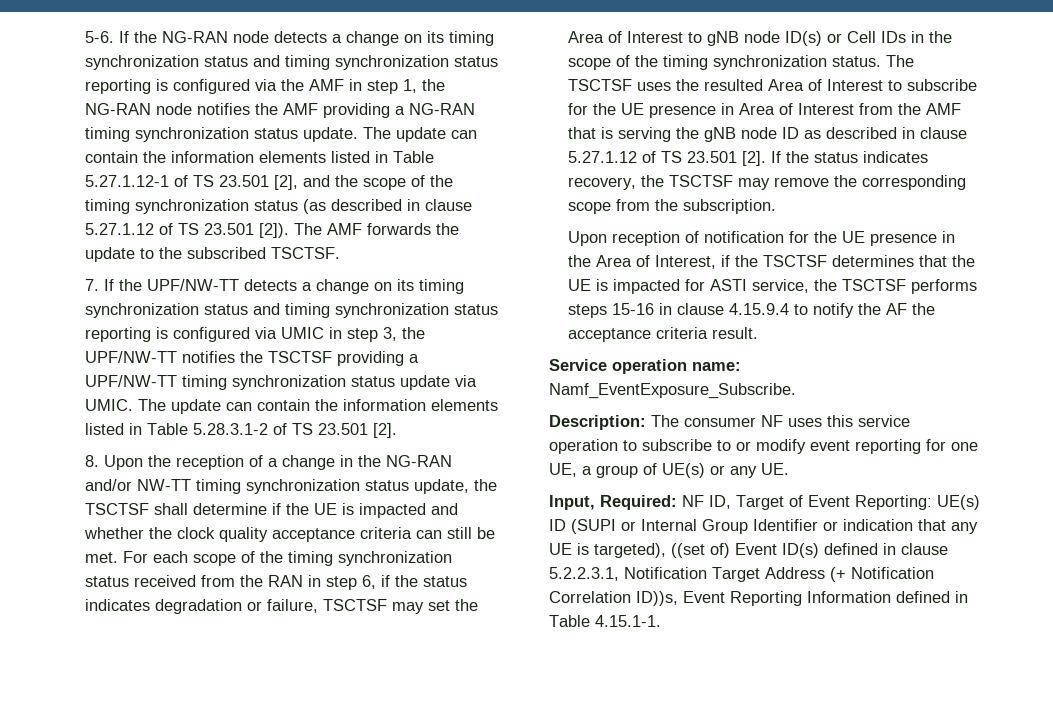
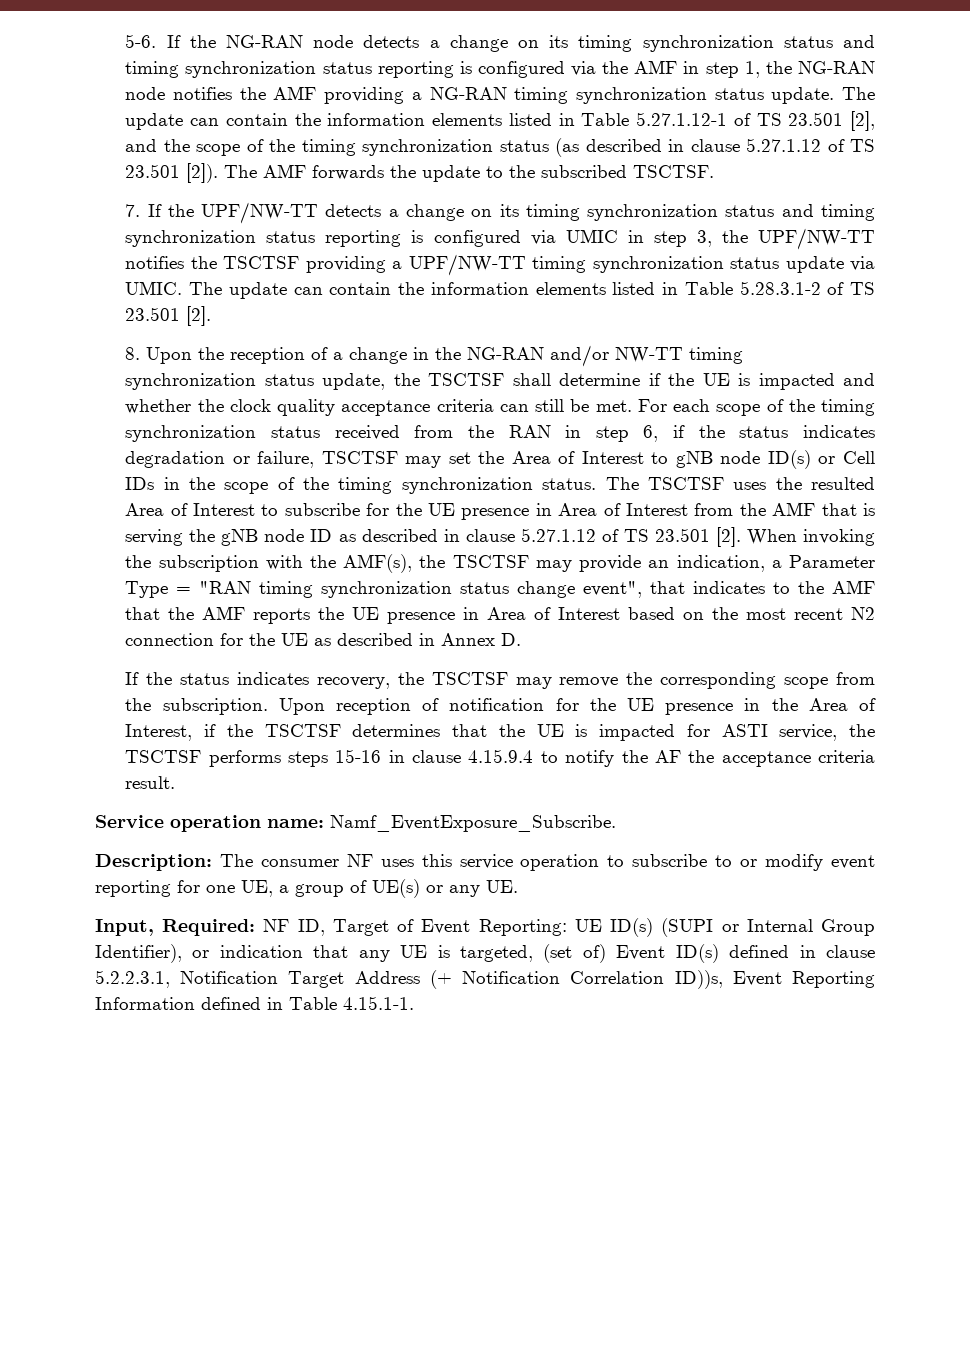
- The TSCTSF uses the resulted Area of Interest to subscribe for the UE presence in Area of Interest from the AMF that is serving the gNB node ID as described in clause 5.27.1.12 of TS 23.501 [2]. If the status indicates recovery, the TSCTSF may remove the corresponding scope from the subscription.
- Upon reception of notification for the UE presence in the Area of Interest, if the TSCTSF determines that the UE is impacted for ASTI service, the TSCTSF performs steps 15-16 in clause 4.15.9.4 to notify the AF the acceptance criteria result.
+ The TSCTSF uses the resulted Area of Interest to subscribe for the UE presence in Area of Interest from the AMF that is serving the gNB node ID as described in clause 5.27.1.12 of TS 23.501 [2]. When invoking the subscription with the AMF(s), the TSCTSF may provide an indication, a Parameter Type = "RAN timing synchronization status change event", that indicates to the AMF that the AMF reports the UE presence in Area of Interest based on the most recent N2 connection for the UE as described in Annex D.
+ If the status indicates recovery, the TSCTSF may remove the corresponding scope from the subscription. Upon reception of notification for the UE presence in the Area of Interest, if the TSCTSF determines that the UE is impacted for ASTI service, the TSCTSF performs steps 15-16 in clause 4.15.9.4 to notify the AF the acceptance criteria result.
- Input, Required: NF ID, Target of Event Reporting: UE(s) ID (SUPI or Internal Group Identifier or indication that any UE is targeted), ((set of) Event ID(s) defined in clause 5.2.2.3.1, Notification Target Address (+ Notification Correlation ID))s, Event Reporting Information defined in Table 4.15.1-1.
+ Input, Required: NF ID, Target of Event Reporting: UE ID(s) (SUPI or Internal Group Identifier), or indication that any UE is targeted, (set of) Event ID(s) defined in clause 5.2.2.3.1, Notification Target Address (+ Notification Correlation ID))s, Event Reporting Information defined in Table 4.15.1-1.

